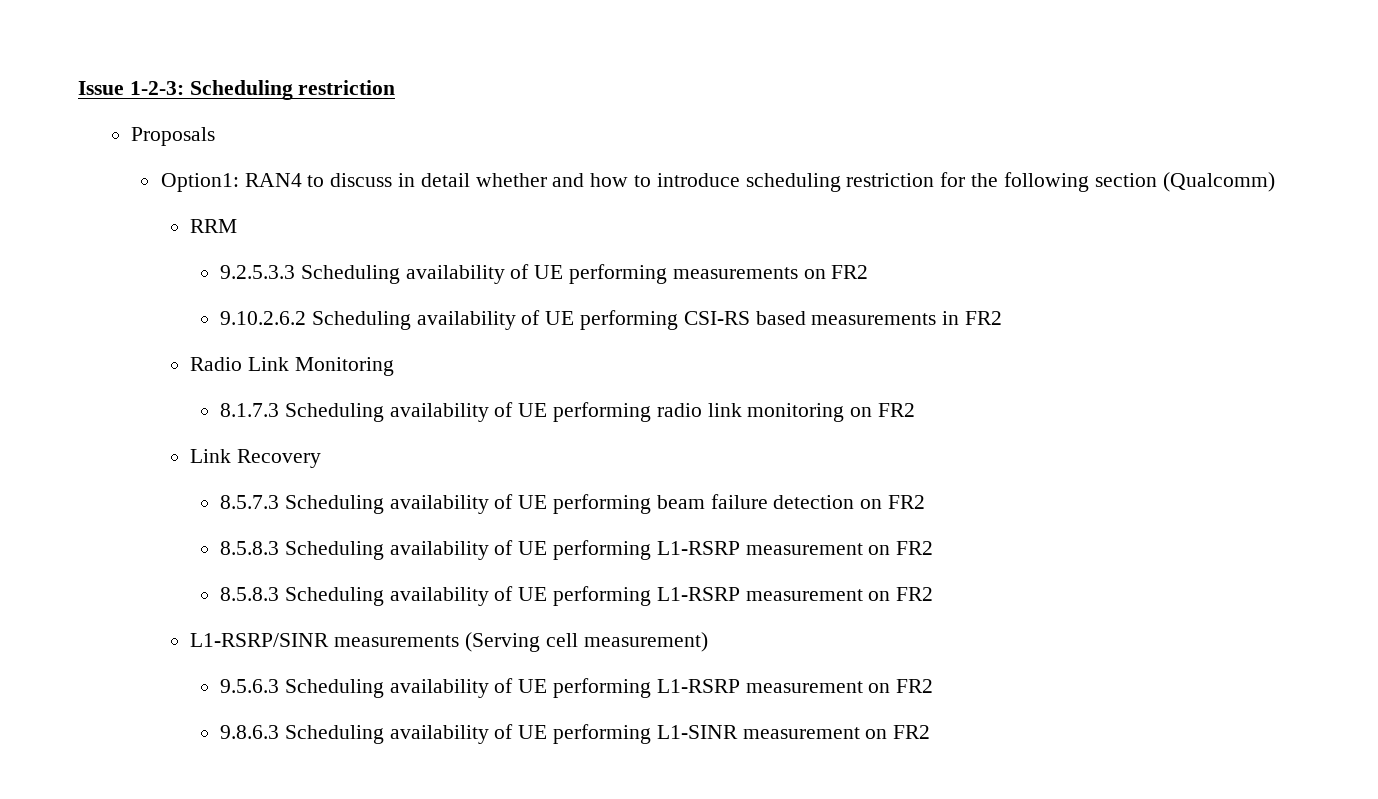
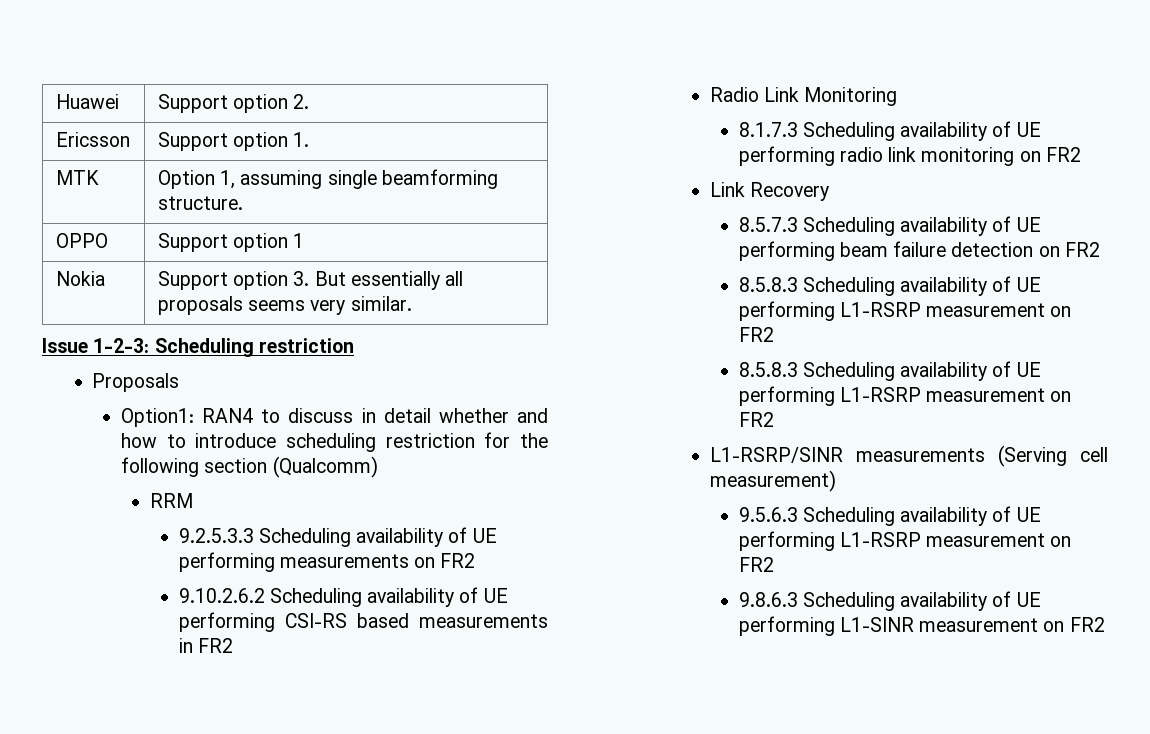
+ Huawei | Support option 2.
+ Ericsson | Support option 1.
+ MTK | Option 1, assuming single beamforming structure.
+ OPPO | Support option 1
+ Nokia | Support option 3. But essentially all proposals seems very similar.

